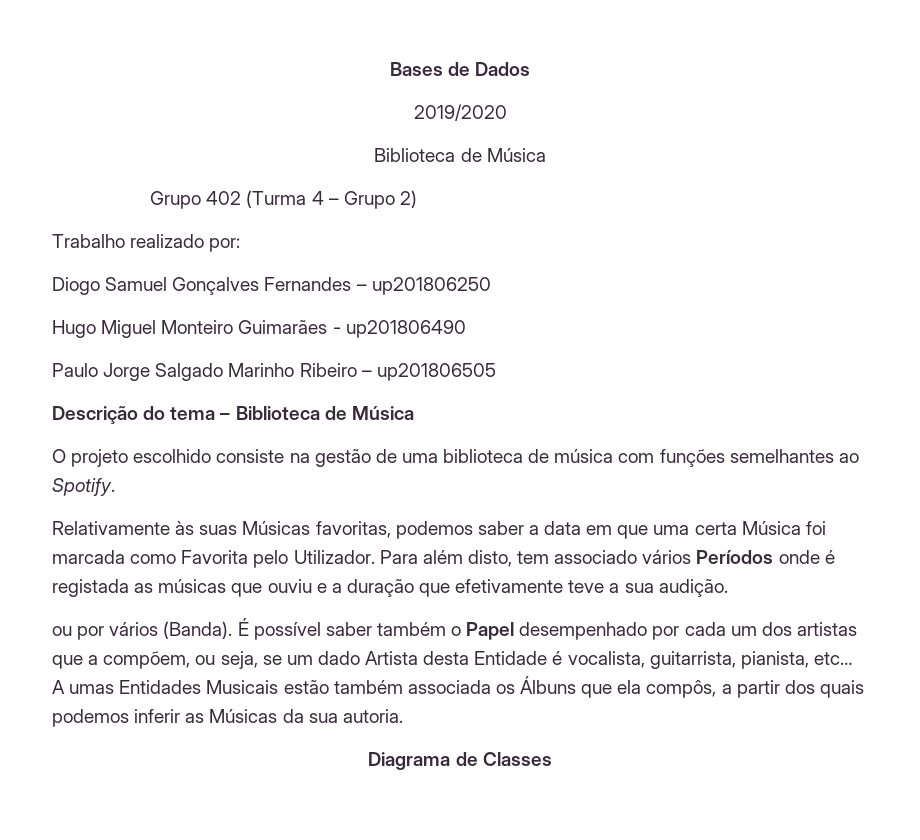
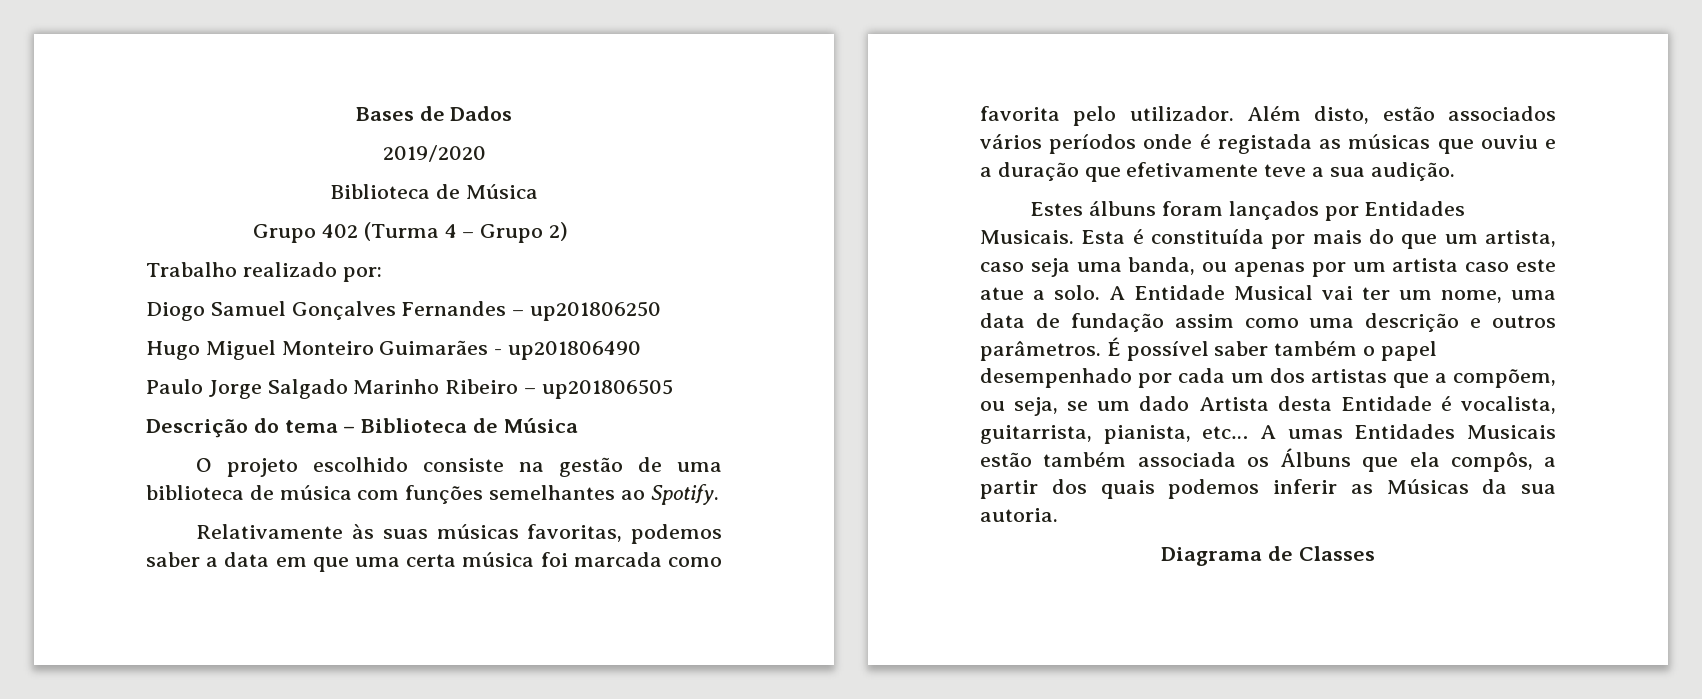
- Relativamente às suas Músicas favoritas, podemos saber a data em que uma certa Música foi marcada como Favorita pelo Utilizador. Para além disto, tem associado vários Períodos onde é registada as músicas que ouviu e a duração que efetivamente teve a sua audição.
+ Relativamente às suas músicas favoritas, podemos saber a data em que uma certa música foi marcada como favorita pelo utilizador. Além disto, estão associados vários períodos onde é registada as músicas que ouviu e a duração que efetivamente teve a sua audição.
- ou por vários (Banda).
+ Estes álbuns foram lançados por Entidades Musicais. Esta é constituída por mais do que um artista, caso seja uma banda, ou apenas por um artista caso este atue a solo. A Entidade Musical vai ter um nome, uma data de fundação assim como uma descrição e outros parâmetros.
- É possível saber também o Papel desempenhado por cada um dos artistas que a compõem, ou seja, se um dado Artista desta Entidade é vocalista, guitarrista, pianista, etc…
+ É possível saber também o papel desempenhado por cada um dos artistas que a compõem, ou seja, se um dado Artista desta Entidade é vocalista, guitarrista, pianista, etc…

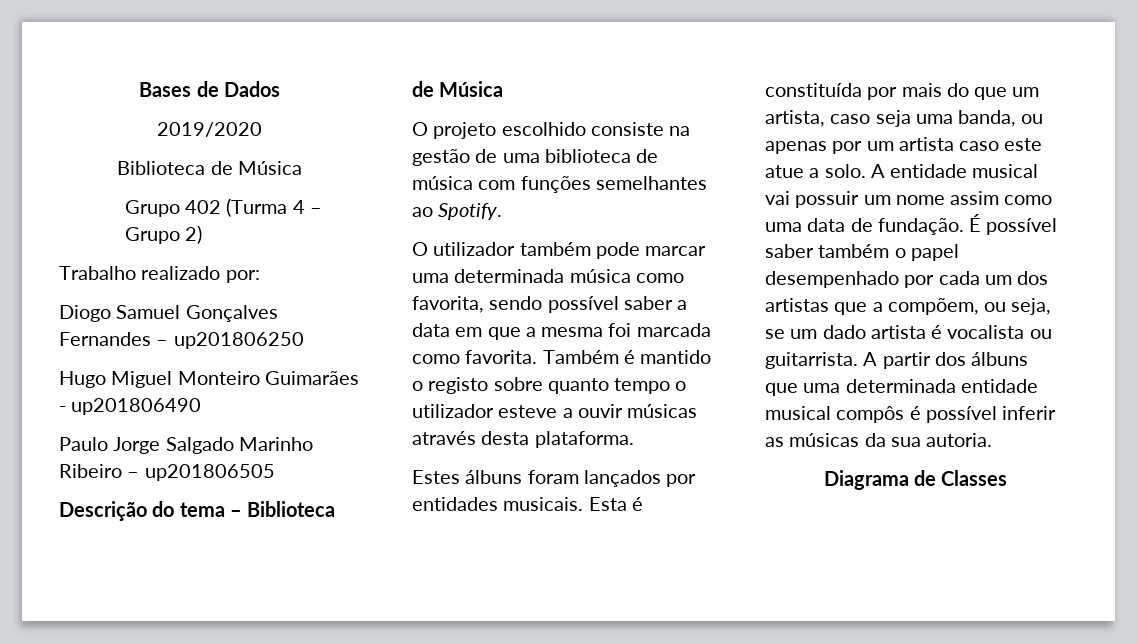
- Relativamente às suas músicas favoritas, podemos saber a data em que uma certa música foi marcada como favorita pelo utilizador. Além disto, estão associados vários períodos onde é registada as músicas que ouviu e a duração que efetivamente teve a sua audição.
+ O utilizador também pode marcar uma determinada música como favorita, sendo possível saber a data em que a mesma foi marcada como favorita. Também é mantido o registo sobre quanto tempo o utilizador esteve a ouvir músicas através desta plataforma.
- Estes álbuns foram lançados por Entidades Musicais.
+ Estes álbuns foram lançados por entidades musicais.
- A Entidade Musical vai ter um nome, uma data de fundação assim como uma descrição e outros parâmetros.
+ A entidade musical vai possuir um nome assim como uma data de fundação.
- É possível saber também o papel desempenhado por cada um dos artistas que a compõem, ou seja, se um dado Artista desta Entidade é vocalista, guitarrista, pianista, etc… A umas Entidades Musicais estão também associada os Álbuns que ela compôs, a partir dos quais podemos inferir as Músicas da sua autoria.
+ É possível saber também o papel desempenhado por cada um dos artistas que a compõem, ou seja, se um dado artista é vocalista ou guitarrista. A partir dos álbuns que uma determinada entidade musical compôs é possível inferir as músicas da sua autoria.

